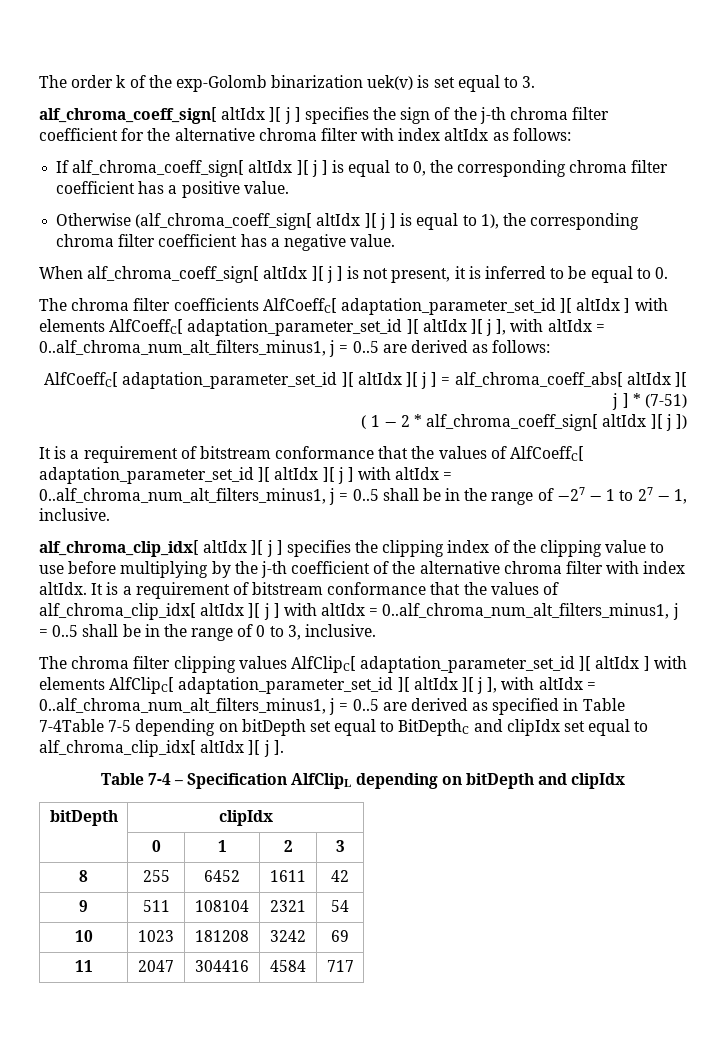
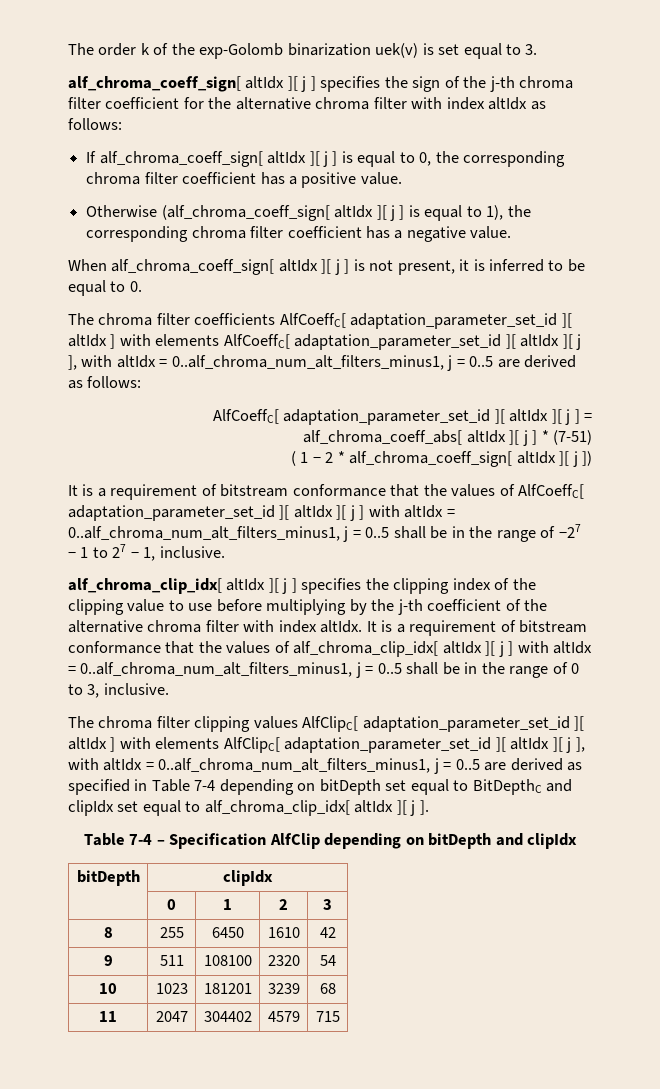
- The chroma filter clipping values AlfClipC[ adaptation_parameter_set_id ][ altIdx ] with elements AlfClipC[ adaptation_parameter_set_id ][ altIdx ][ j ], with altIdx = 0..alf_chroma_num_alt_filters_minus1, j = 0..5 are derived as specified in Table 7-4Table 7-5 depending on bitDepth set equal to BitDepthC and clipIdx set equal to alf_chroma_clip_idx[ altIdx ][ j ].
+ The chroma filter clipping values AlfClipC[ adaptation_parameter_set_id ][ altIdx ] with elements AlfClipC[ adaptation_parameter_set_id ][ altIdx ][ j ], with altIdx = 0..alf_chroma_num_alt_filters_minus1, j = 0..5 are derived as specified in Table 7-4 depending on bitDepth set equal to BitDepthC and clipIdx set equal to alf_chroma_clip_idx[ altIdx ][ j ].
- Table 7-4 – Specification AlfClipL depending on bitDepth and clipIdx
+ Table 7-4 – Specification AlfClip depending on bitDepth and clipIdx
- 8 | 255 | 6452 | 1611 | 42
+ 8 | 255 | 6450 | 1610 | 42
- 9 | 511 | 108104 | 2321 | 54
+ 9 | 511 | 108100 | 2320 | 54
- 10 | 1023 | 181208 | 3242 | 69
+ 10 | 1023 | 181201 | 3239 | 68
- 11 | 2047 | 304416 | 4584 | 717
+ 11 | 2047 | 304402 | 4579 | 715

